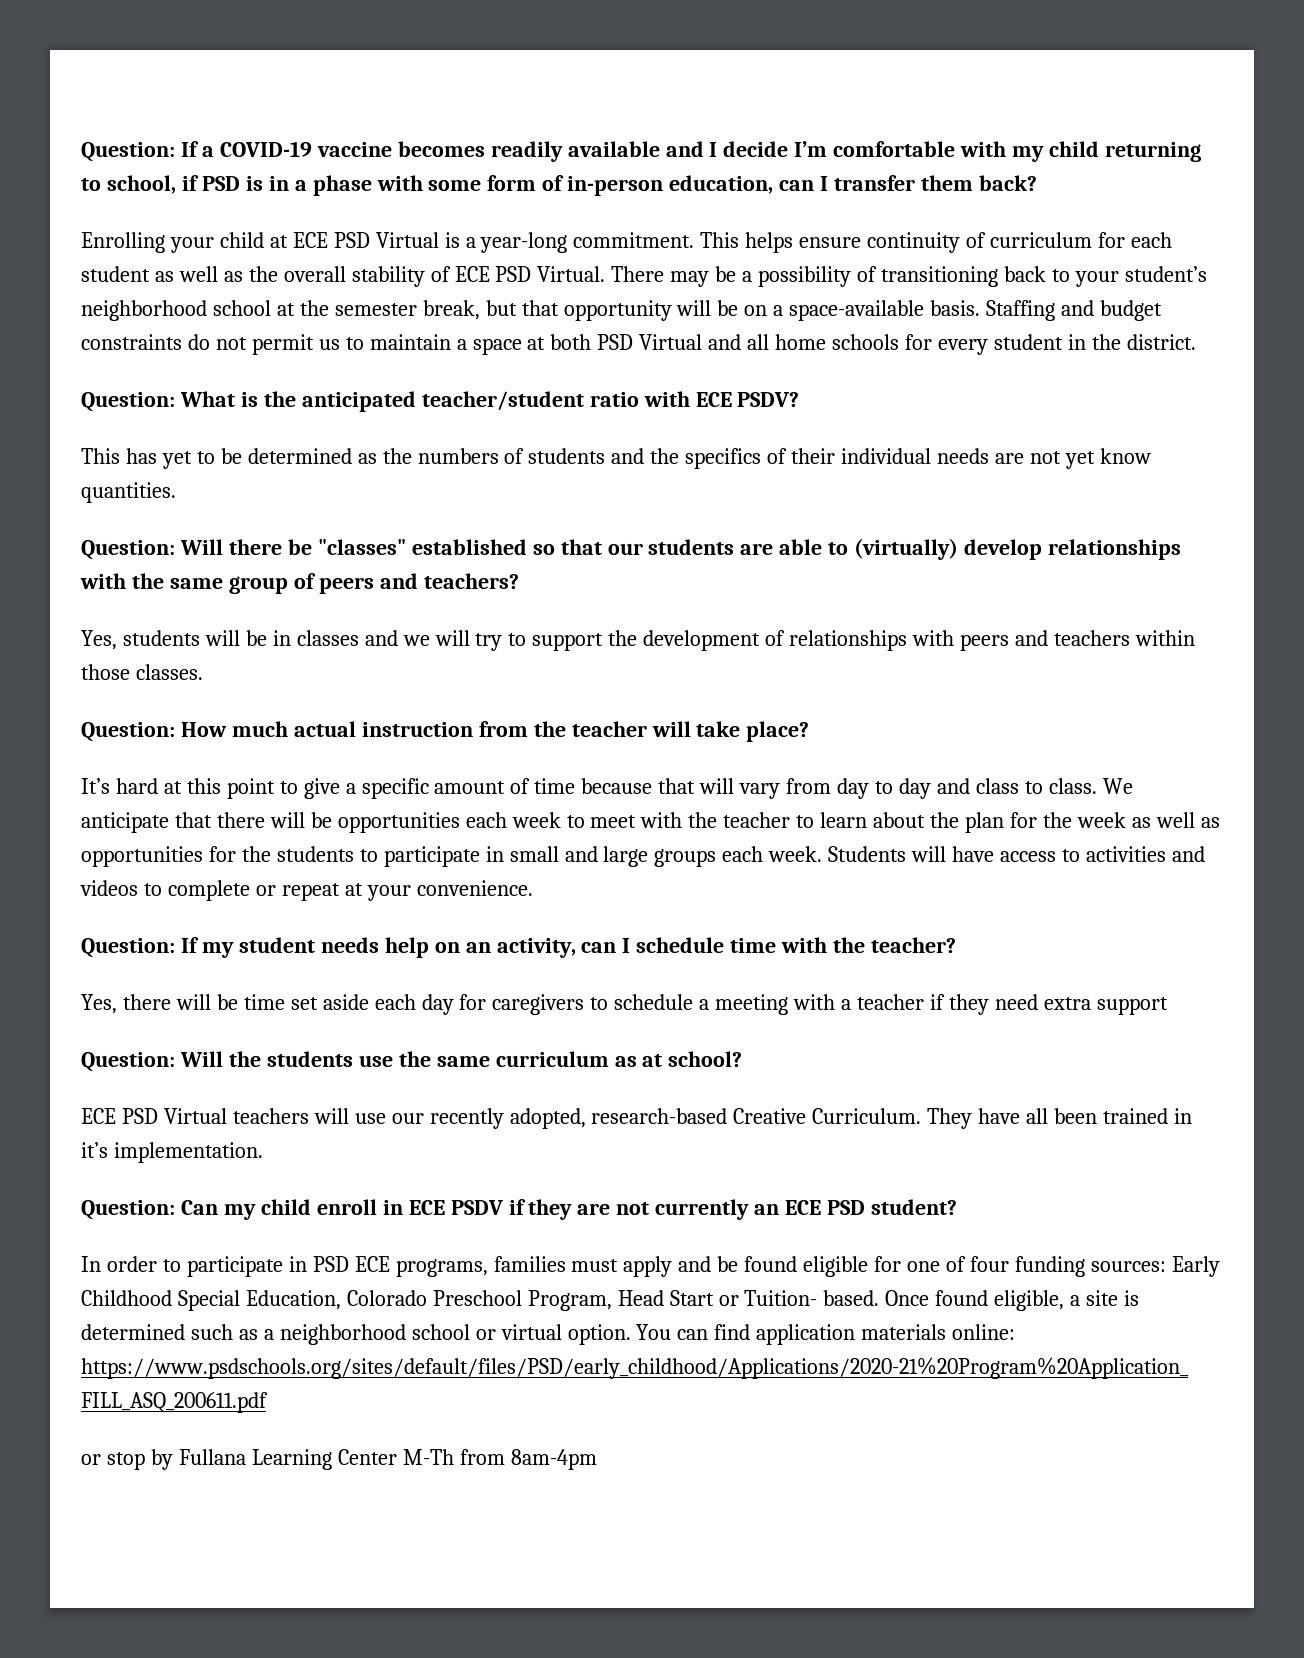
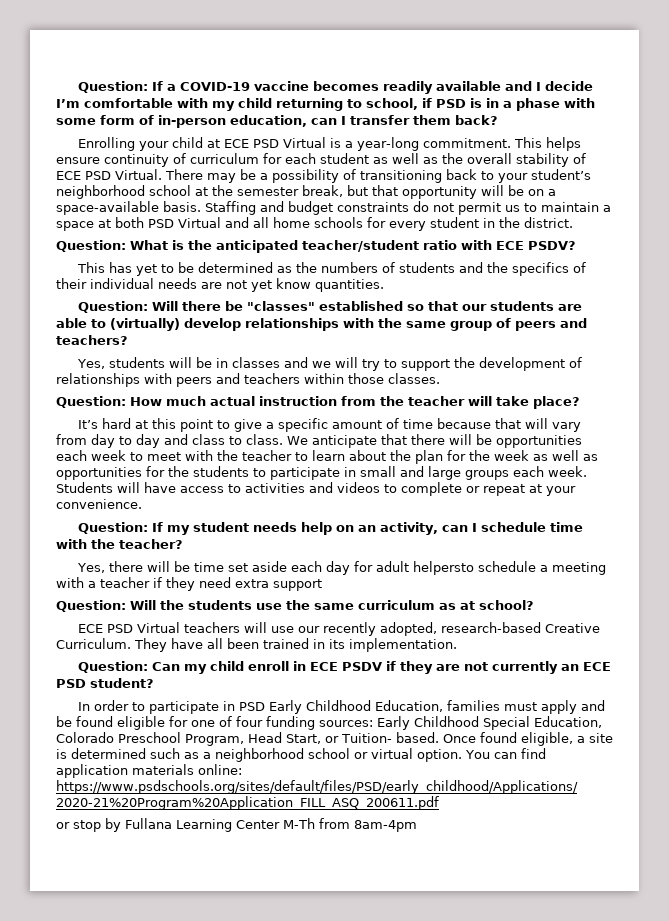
- Yes, there will be time set aside each day for caregivers to schedule a meeting with a teacher if they need extra support
+ Yes, there will be time set aside each day for adult helpersto schedule a meeting with a teacher if they need extra support
- They have all been trained in it’s implementation.
+ They have all been trained in its implementation.
- In order to participate in PSD ECE programs, families must apply and be found eligible for one of four funding sources: Early Childhood Special Education, Colorado Preschool Program, Head Start or Tuition- based.
+ In order to participate in PSD Early Childhood Education, families must apply and be found eligible for one of four funding sources: Early Childhood Special Education, Colorado Preschool Program, Head Start, or Tuition- based.

